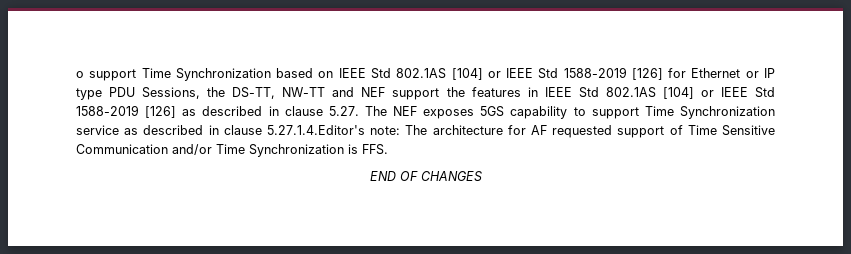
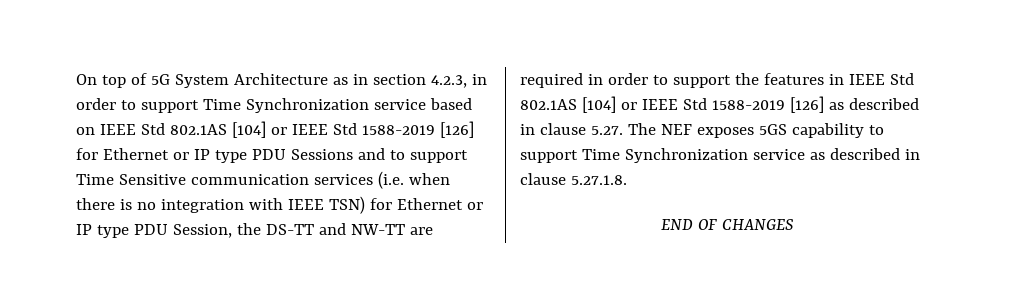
- o support Time Synchronization based on IEEE Std 802.1AS [104] or IEEE Std 1588-2019 [126] for Ethernet or IP type PDU Sessions, the DS-TT, NW-TT and NEF support the features in IEEE Std 802.1AS [104] or IEEE Std 1588-2019 [126] as described in clause 5.27. The NEF exposes 5GS capability to support Time Synchronization service as described in clause 5.27.1.4.Editor's note: The architecture for AF requested support of Time Sensitive Communication and/or Time Synchronization is FFS.
+ On top of 5G System Architecture as in section 4.2.3, in order to support Time Synchronization service based on IEEE Std 802.1AS [104] or IEEE Std 1588-2019 [126] for Ethernet or IP type PDU Sessions and to support Time Sensitive communication services (i.e. when there is no integration with IEEE TSN) for Ethernet or IP type PDU Session, the DS-TT and NW-TT are required in order to support the features in IEEE Std 802.1AS [104] or IEEE Std 1588-2019 [126] as described in clause 5.27. The NEF exposes 5GS capability to support Time Synchronization service as described in clause 5.27.1.8.

